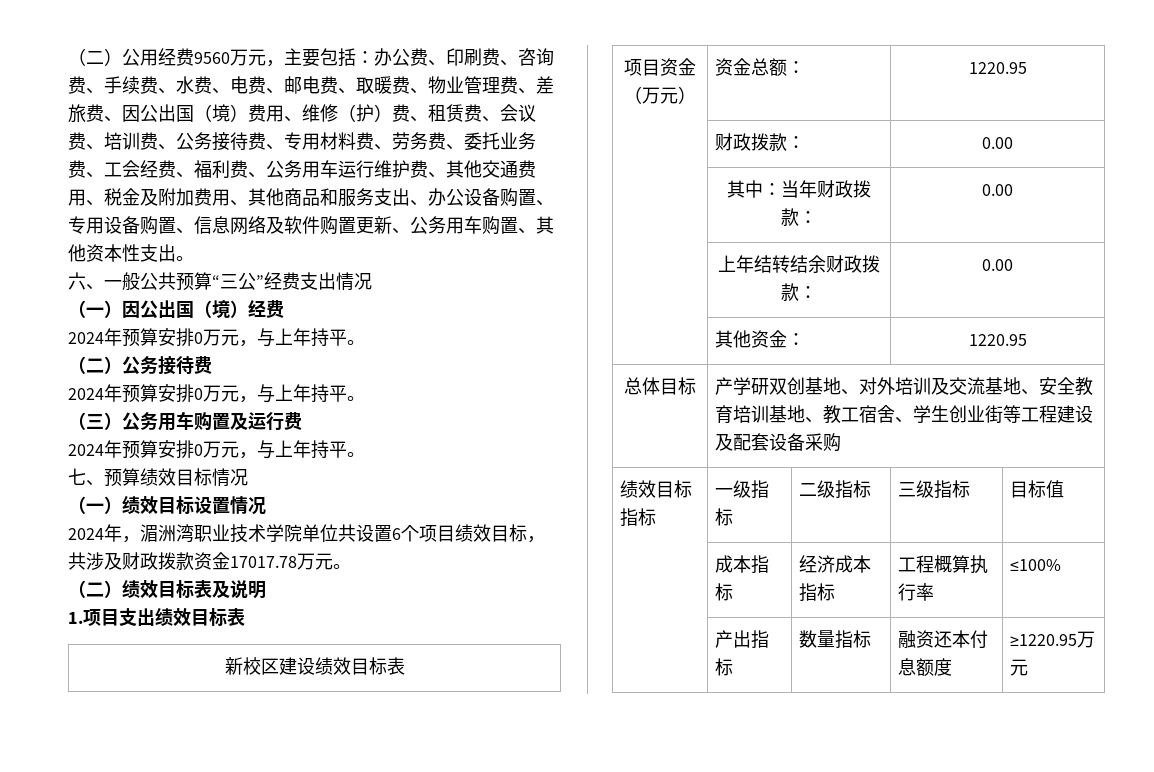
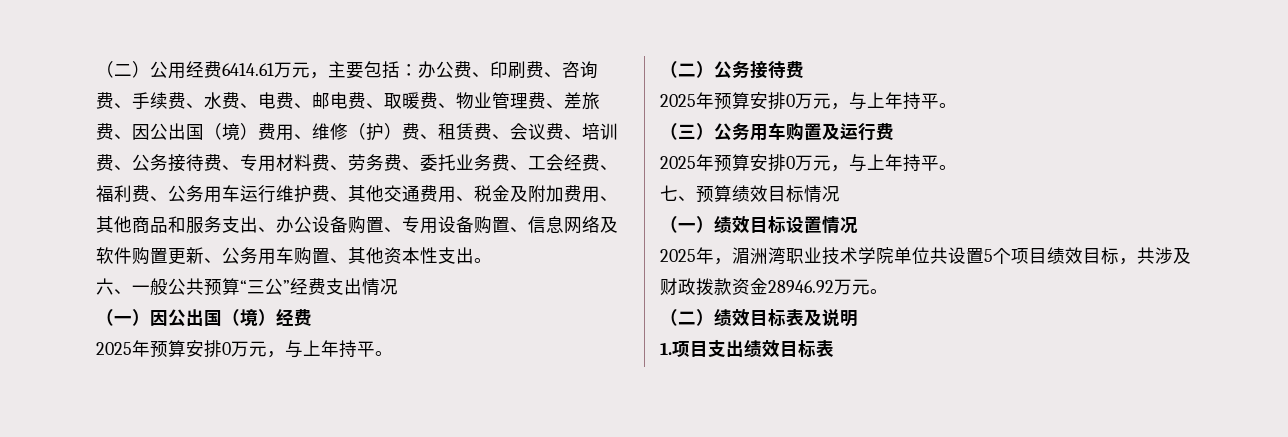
- （二）公用经费9560万元，主要包括：
+ （二）公用经费6414.61万元，主要包括：
  （一）因公出国（境）经费
- 2024年预算安排0万元，与上年持平。
+ 2025年预算安排0万元，与上年持平。
  （二）公务接待费
- 2024年预算安排0万元，与上年持平。
+ 2025年预算安排0万元，与上年持平。
  （三）公务用车购置及运行费
- 2024年预算安排0万元，与上年持平。
+ 2025年预算安排0万元，与上年持平。
- 2024年，湄洲湾职业技术学院单位共设置6个项目绩效目标，共涉及财政拨款资金17017.78万元。
+ 2025年，湄洲湾职业技术学院单位共设置5个项目绩效目标，共涉及财政拨款资金28946.92万元。
- 新校区建设绩效目标表
- 项目资金（万元） | 资金总额： | 1220.95
- | 财政拨款： | 0.00
- | 其中：当年财政拨款： | 0.00
- | 上年结转结余财政拨款： | 0.00
- | 其他资金： | 1220.95
- 总体目标 | 产学研双创基地、对外培训及交流基地、安全教育培训基地、教工宿舍、学生创业街等工程建设及配套设备采购
- 绩效目标指标 | 一级指标 | 二级指标 | 三级指标 | 目标值
- | 成本指标 | 经济成本指标 | 工程概算执行率 | ≤100%
- | 产出指标 | 数量指标 | 融资还本付息额度 | ≥1220.95万元

